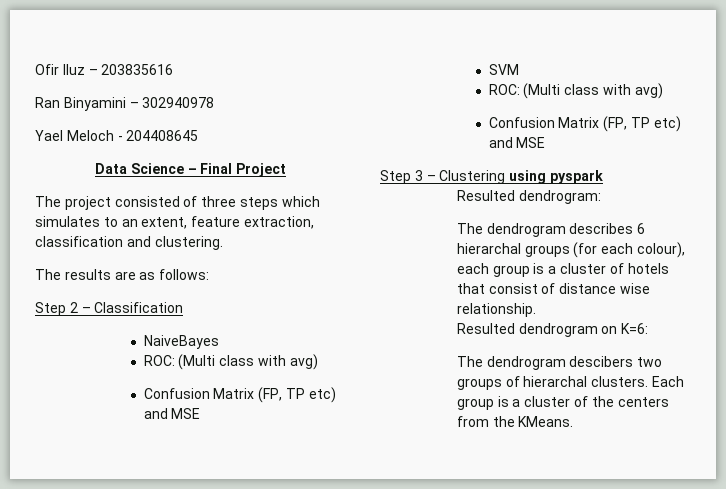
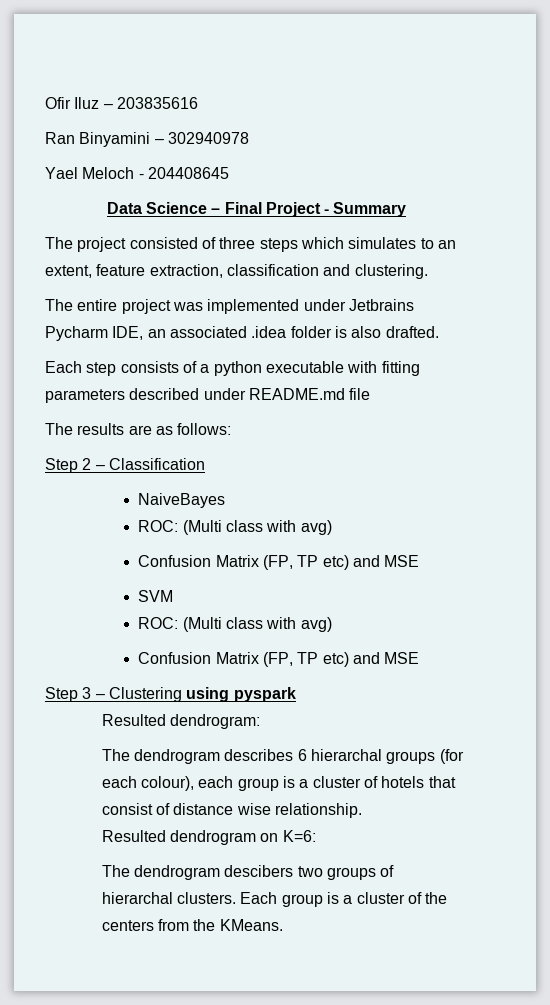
- Data Science – Final Project
+ Data Science – Final Project - Summary
+ The entire project was implemented under Jetbrains Pycharm IDE, an associated .idea folder is also drafted.
+ Each step consists of a python executable with fitting parameters described under README.md file

